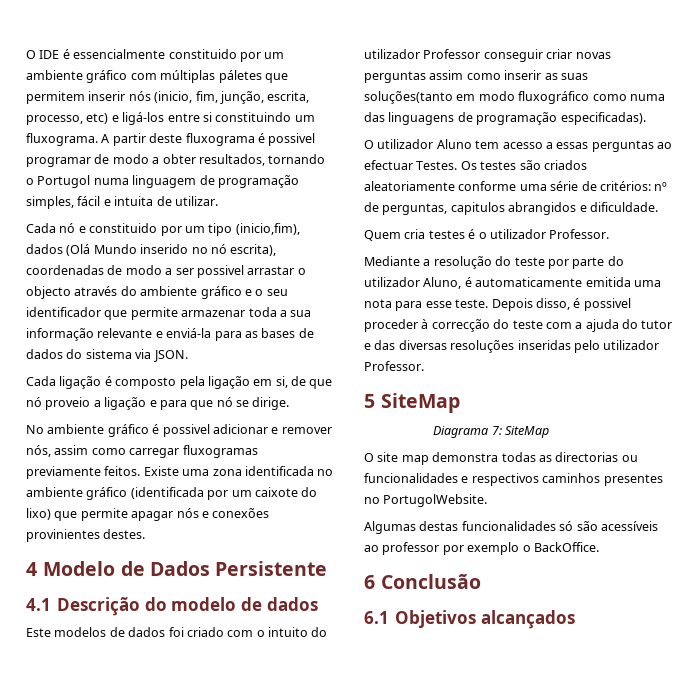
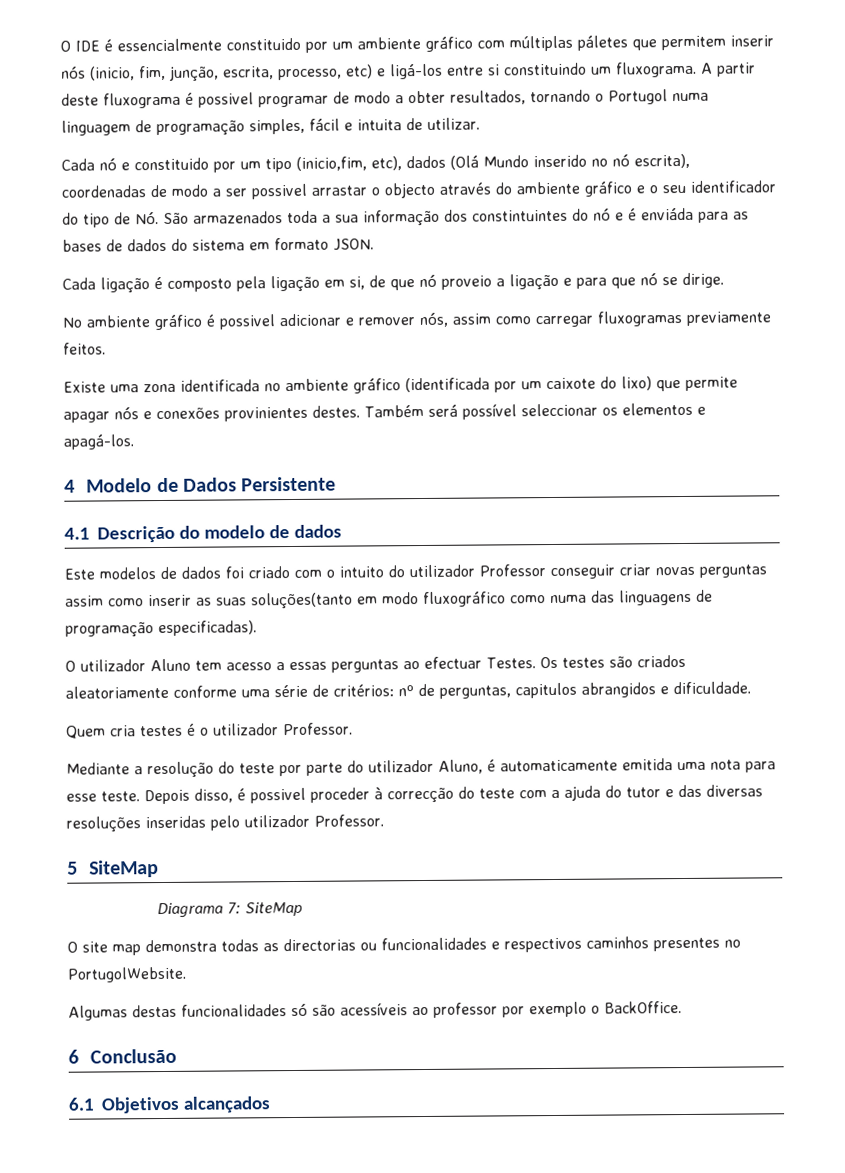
- Cada nó e constituido por um tipo (inicio,fim), dados (Olá Mundo inserido no nó escrita), coordenadas de modo a ser possivel arrastar o objecto através do ambiente gráfico e o seu identificador que permite armazenar toda a sua informação relevante e enviá-la para as bases de dados do sistema via JSON.
+ Cada nó e constituido por um tipo (inicio,fim, etc), dados (Olá Mundo inserido no nó escrita), coordenadas de modo a ser possivel arrastar o objecto através do ambiente gráfico e o seu identificador do tipo de Nó. São armazenados toda a sua informação dos constintuintes do nó e é enviáda para as bases de dados do sistema em formato JSON.
- No ambiente gráfico é possivel adicionar e remover nós, assim como carregar fluxogramas previamente feitos. Existe uma zona identificada no ambiente gráfico (identificada por um caixote do lixo) que permite apagar nós e conexões provinientes destes.
+ No ambiente gráfico é possivel adicionar e remover nós, assim como carregar fluxogramas previamente feitos.
+ Existe uma zona identificada no ambiente gráfico (identificada por um caixote do lixo) que permite apagar nós e conexões provinientes destes. Também será possível seleccionar os elementos e apagá-los.

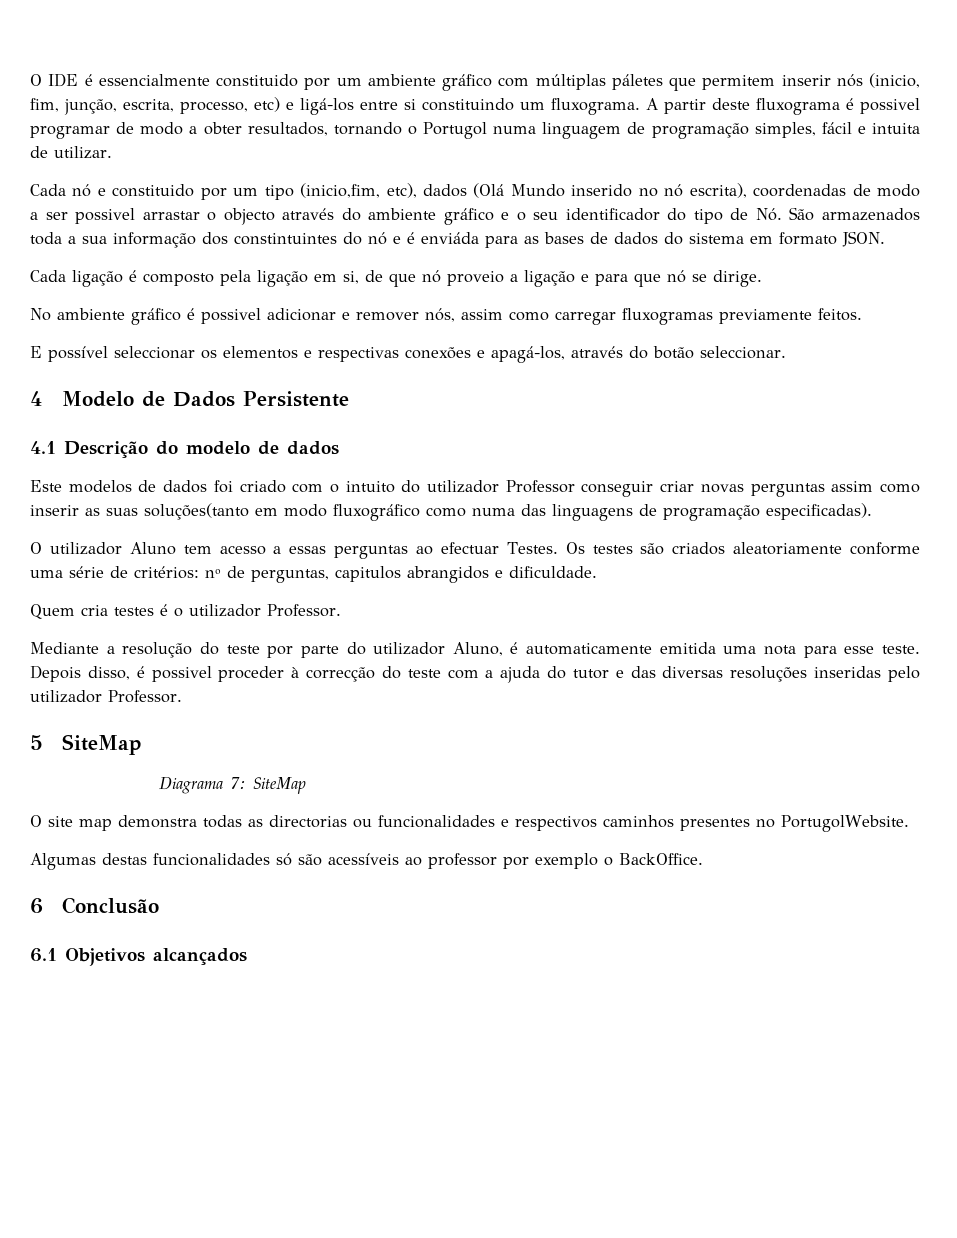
- Existe uma zona identificada no ambiente gráfico (identificada por um caixote do lixo) que permite apagar nós e conexões provinientes destes. Também será possível seleccionar os elementos e apagá-los.
+ E possível seleccionar os elementos e respectivas conexões e apagá-los, através do botão seleccionar.

